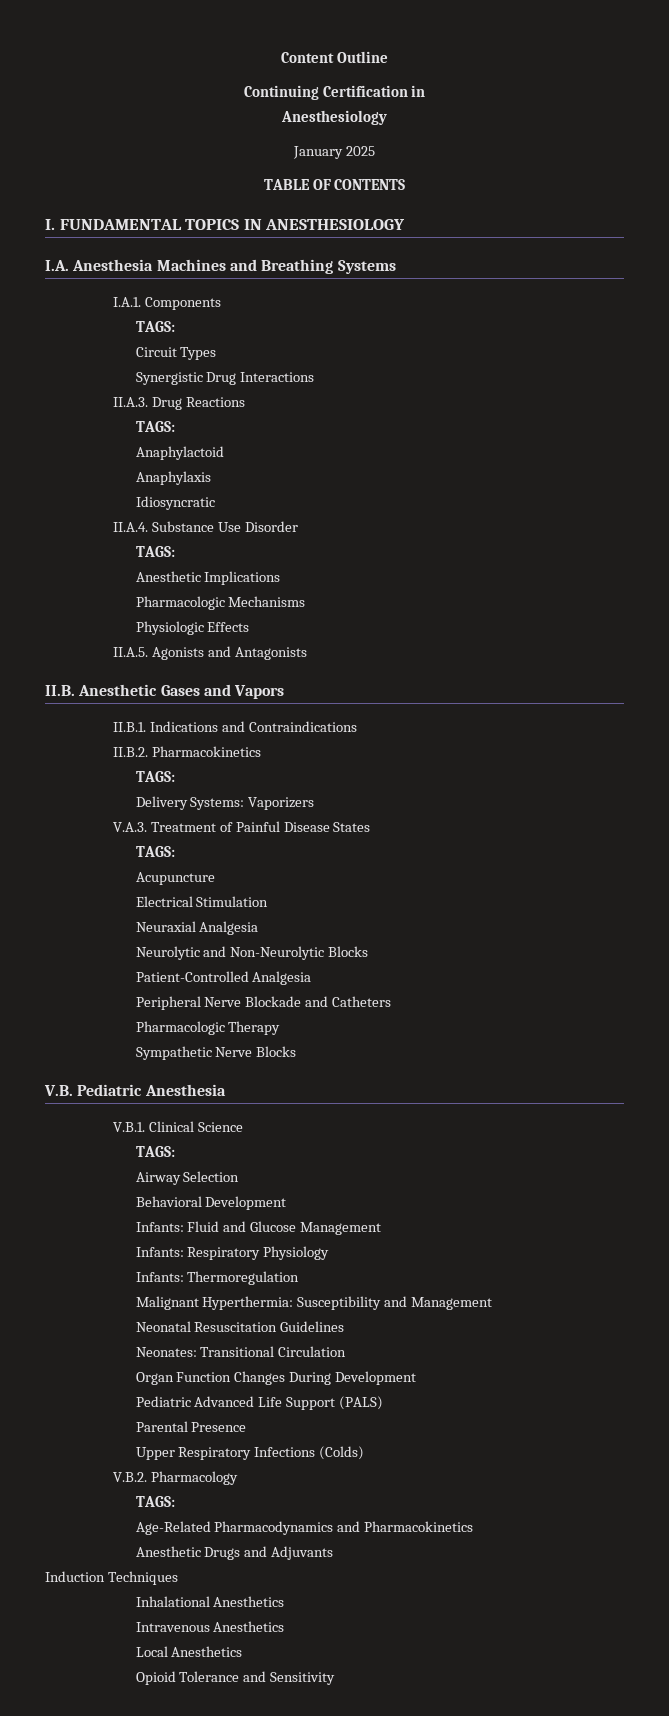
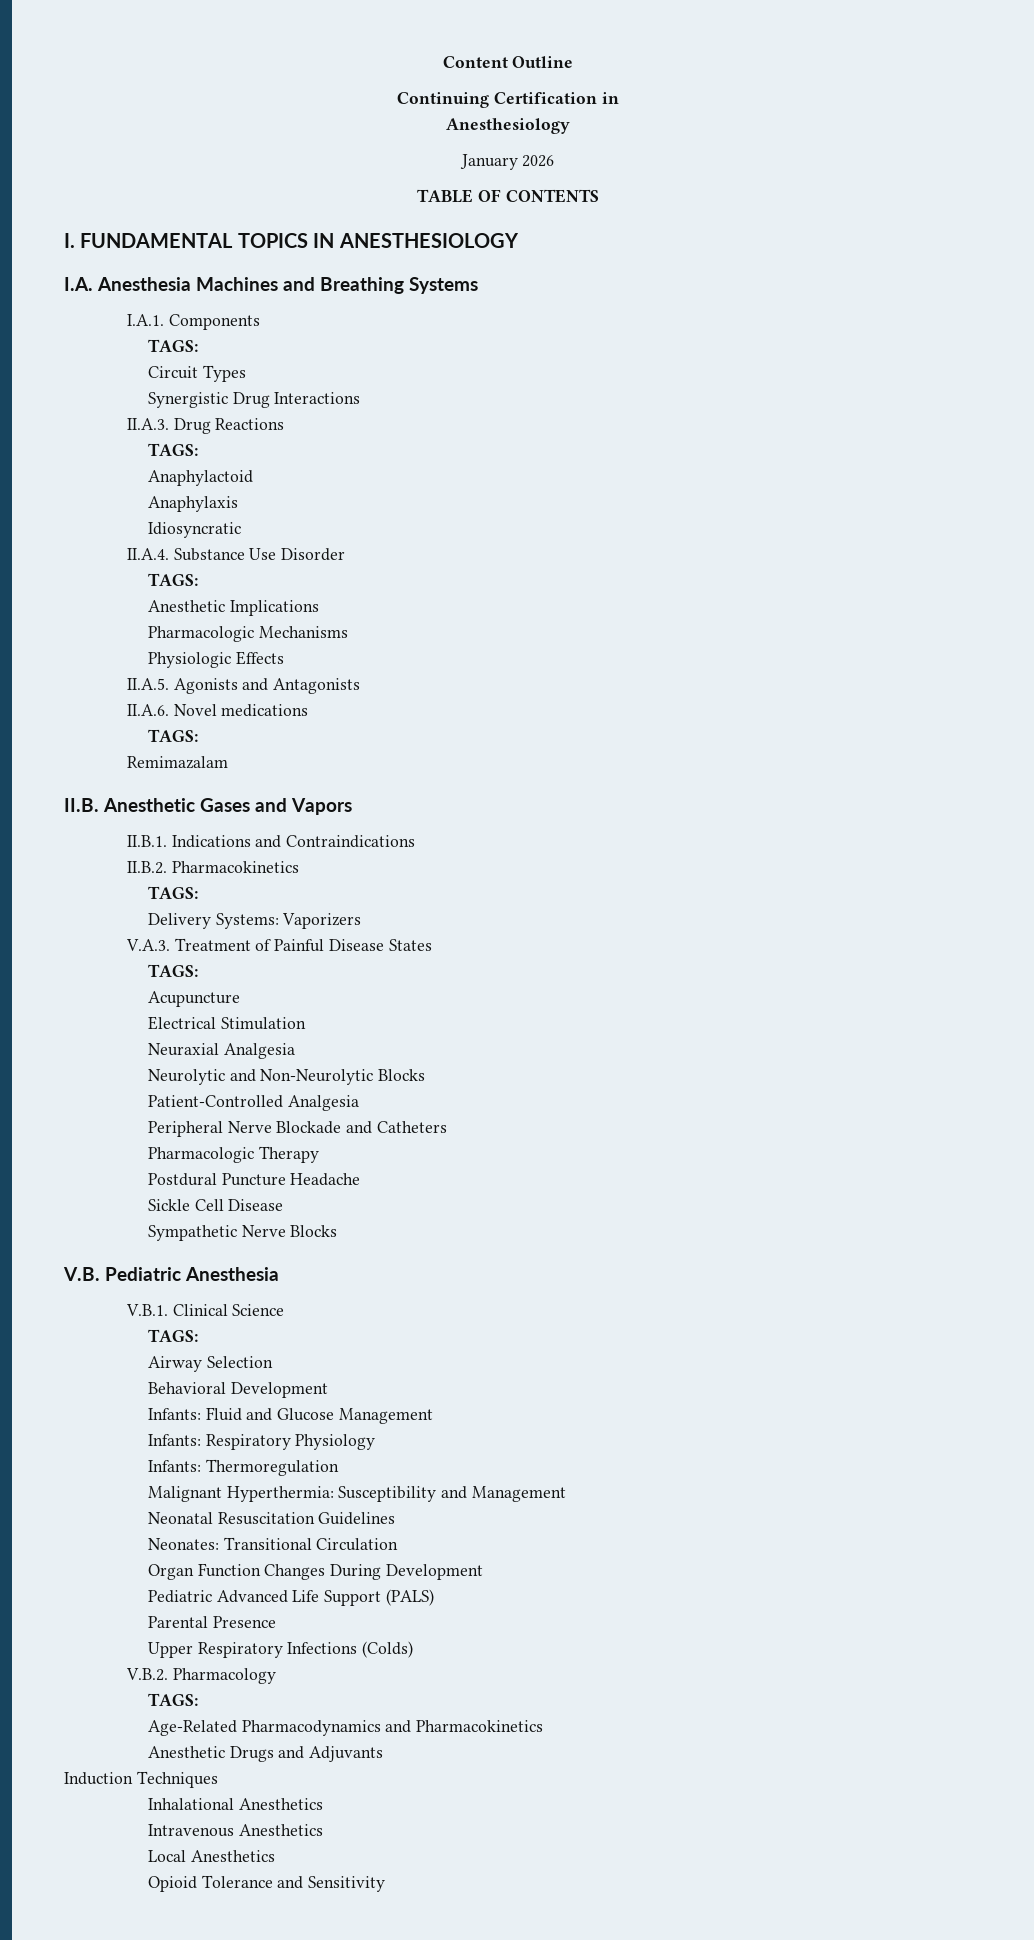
- January 2025
+ January 2026
+ II.A.6. Novel medications
+ TAGS:
+ Remimazalam
+ Postdural Puncture Headache
+ Sickle Cell Disease

